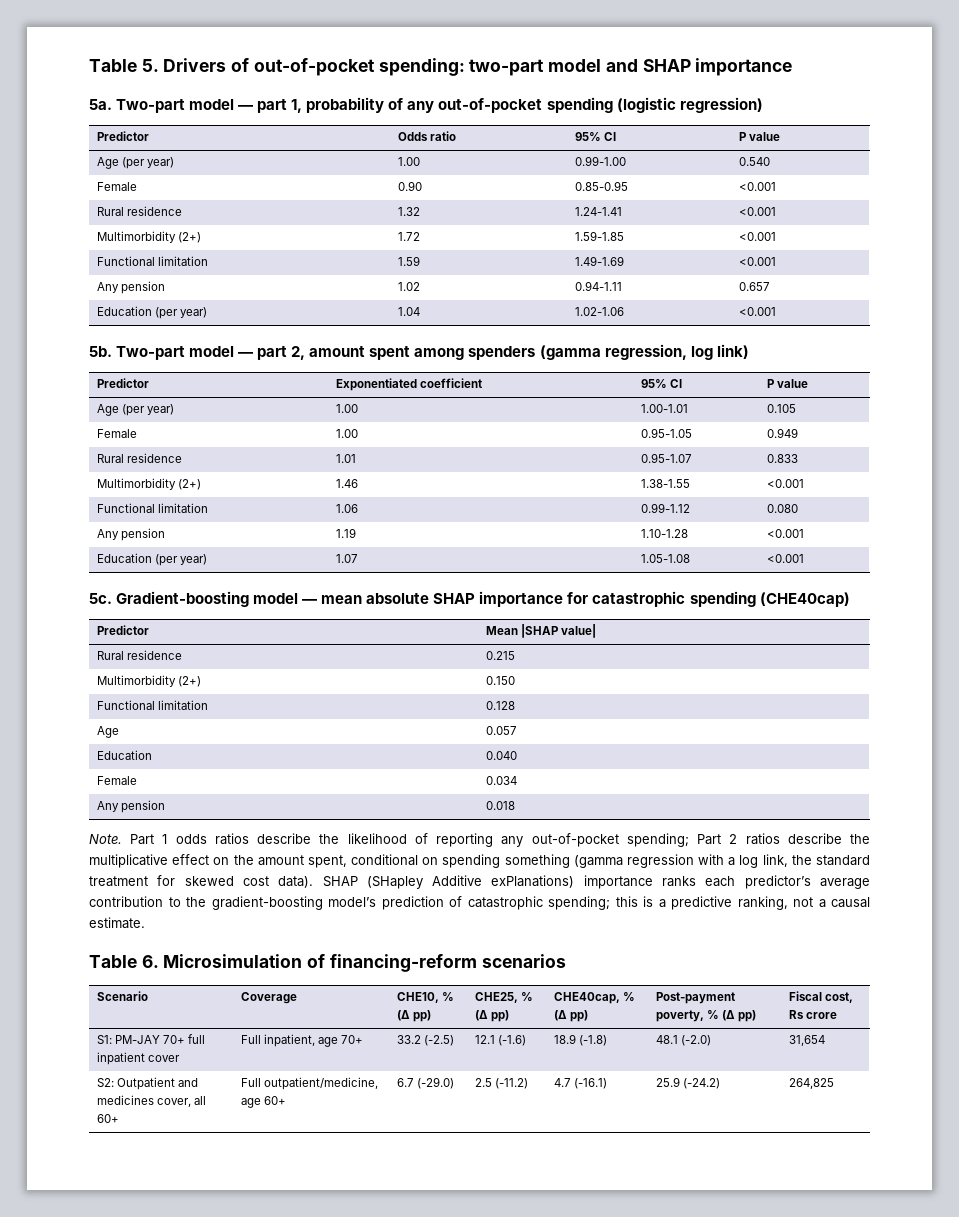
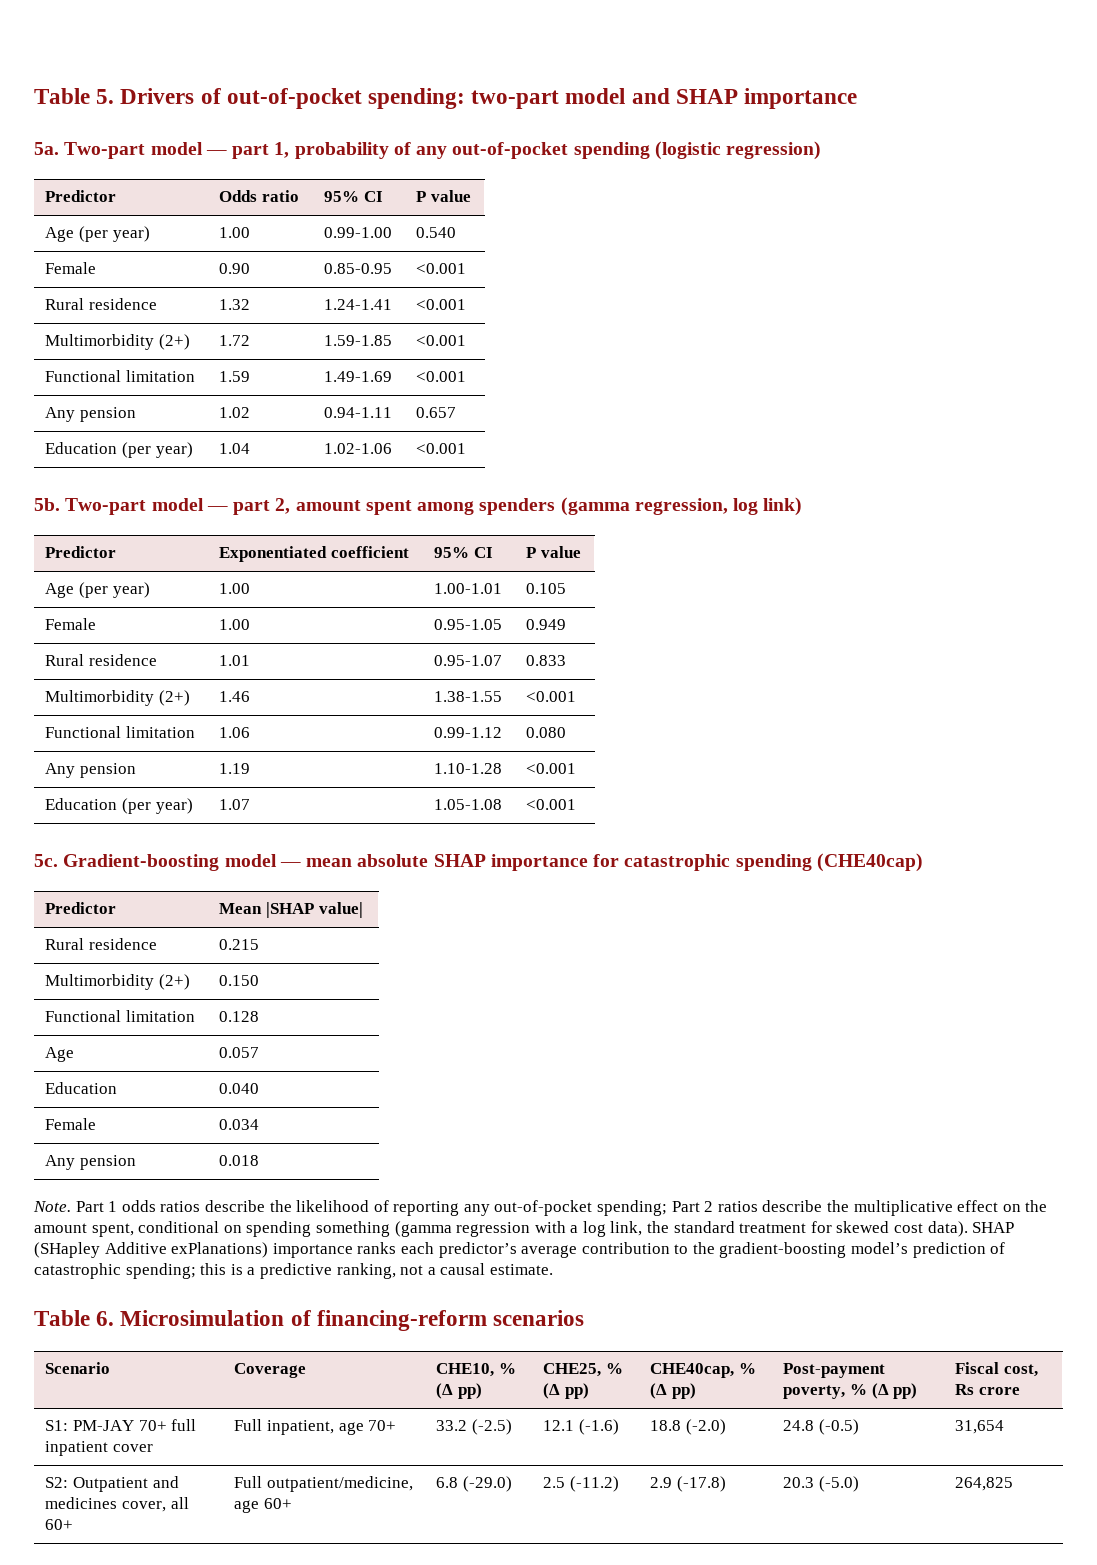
- S1: PM-JAY 70+ full inpatient cover | Full inpatient, age 70+ | 33.2 (-2.5) | 12.1 (-1.6) | 18.9 (-1.8) | 48.1 (-2.0) | 31,654
+ S1: PM-JAY 70+ full inpatient cover | Full inpatient, age 70+ | 33.2 (-2.5) | 12.1 (-1.6) | 18.8 (-2.0) | 24.8 (-0.5) | 31,654
- S2: Outpatient and medicines cover, all 60+ | Full outpatient/medicine, age 60+ | 6.7 (-29.0) | 2.5 (-11.2) | 4.7 (-16.1) | 25.9 (-24.2) | 264,825
+ S2: Outpatient and medicines cover, all 60+ | Full outpatient/medicine, age 60+ | 6.8 (-29.0) | 2.5 (-11.2) | 2.9 (-17.8) | 20.3 (-5.0) | 264,825

